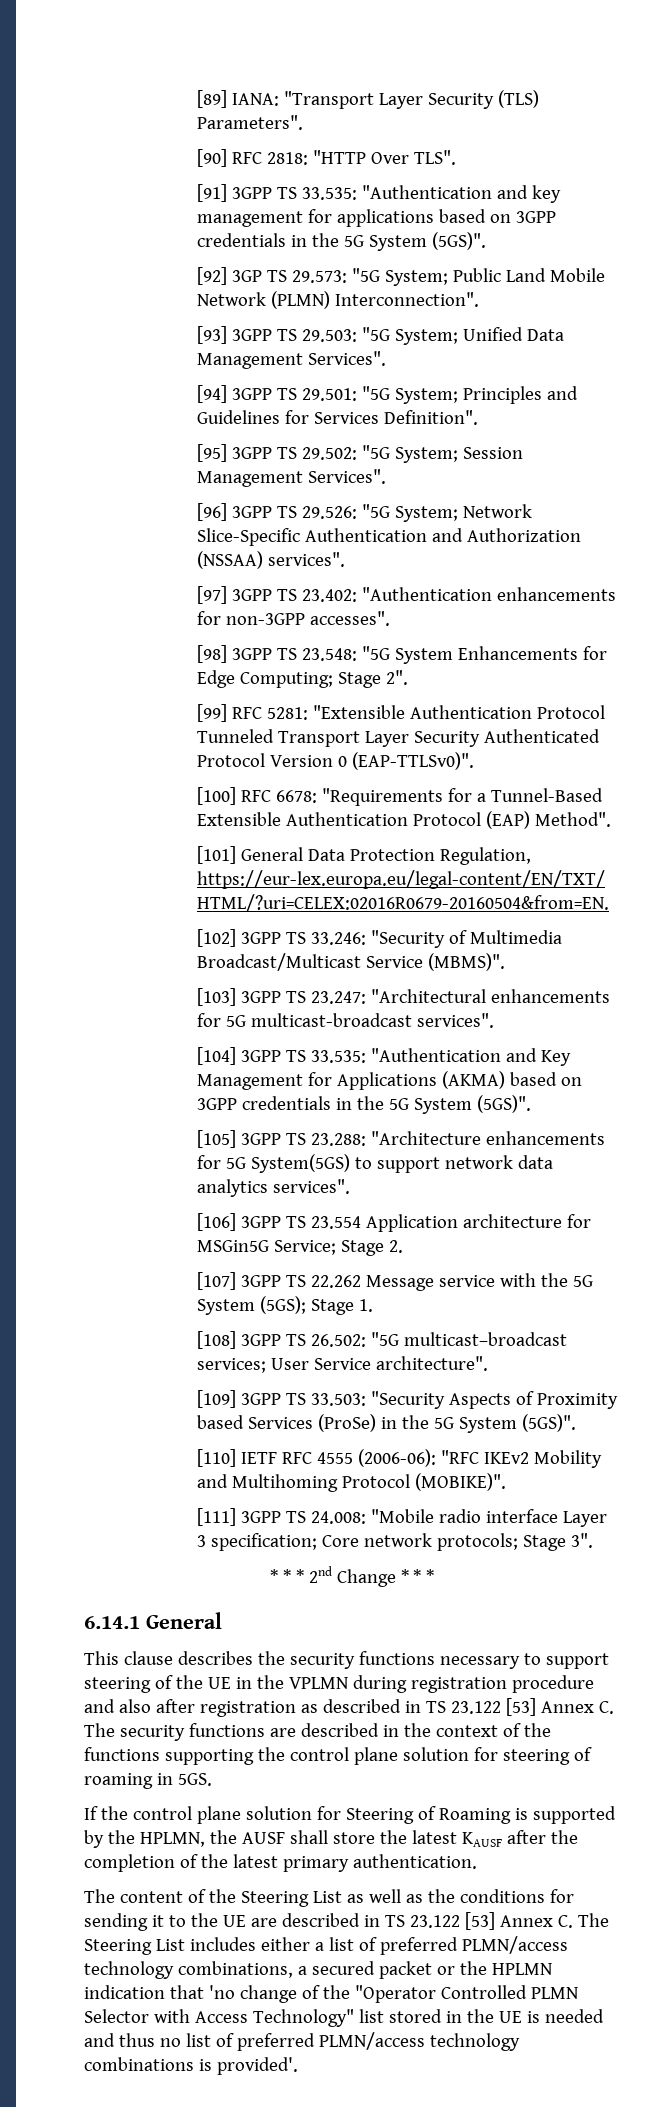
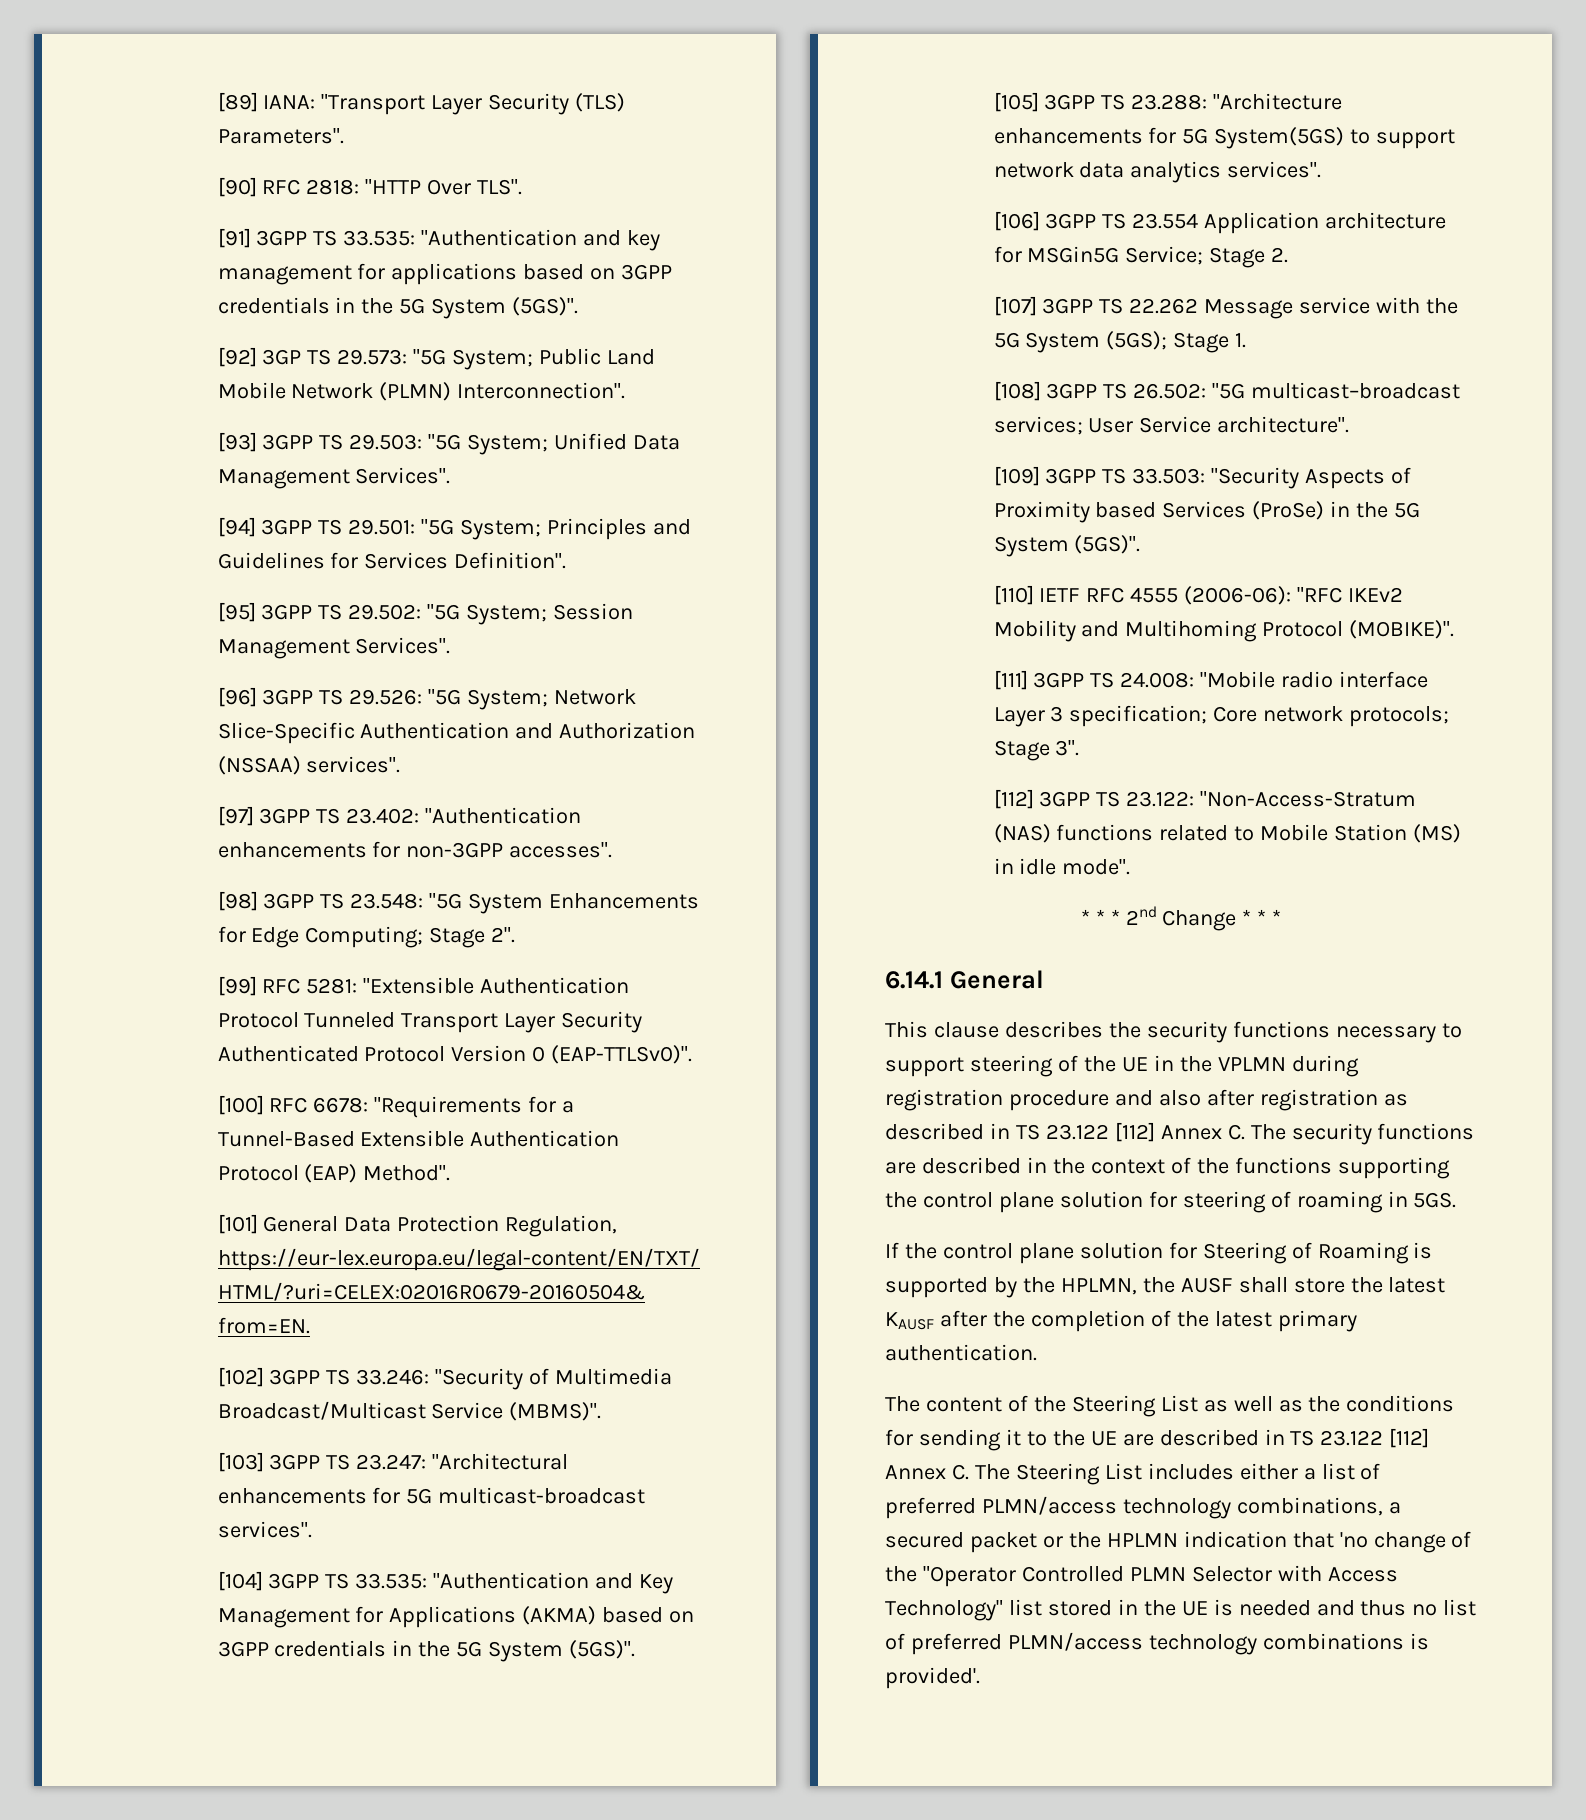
+ [112] 3GPP TS 23.122: "Non-Access-Stratum (NAS) functions related to Mobile Station (MS) in idle mode".
- This clause describes the security functions necessary to support steering of the UE in the VPLMN during registration procedure and also after registration as described in TS 23.122 [53] Annex C. The security functions are described in the context of the functions supporting the control plane solution for steering of roaming in 5GS.
+ This clause describes the security functions necessary to support steering of the UE in the VPLMN during registration procedure and also after registration as described in TS 23.122 [112] Annex C. The security functions are described in the context of the functions supporting the control plane solution for steering of roaming in 5GS.
- The content of the Steering List as well as the conditions for sending it to the UE are described in TS 23.122 [53] Annex C. The Steering List includes either a list of preferred PLMN/access technology combinations, a secured packet or the HPLMN indication that 'no change of the "Operator Controlled PLMN Selector with Access Technology" list stored in the UE is needed and thus no list of preferred PLMN/access technology combinations is provided'.
+ The content of the Steering List as well as the conditions for sending it to the UE are described in TS 23.122 [112] Annex C. The Steering List includes either a list of preferred PLMN/access technology combinations, a secured packet or the HPLMN indication that 'no change of the "Operator Controlled PLMN Selector with Access Technology" list stored in the UE is needed and thus no list of preferred PLMN/access technology combinations is provided'.

